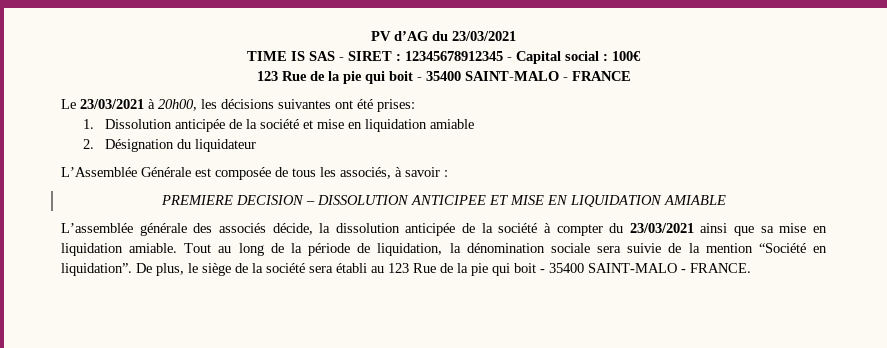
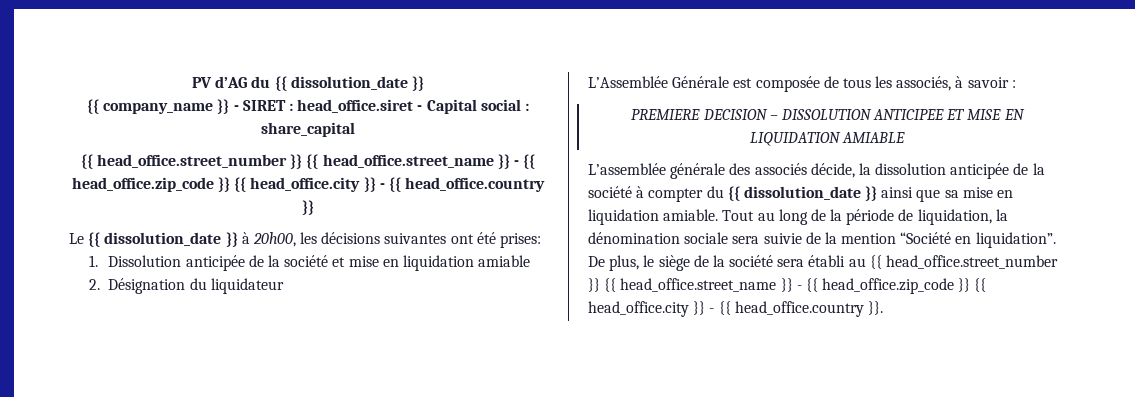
- PV d’AG du 23/03/2021
- TIME IS SAS - SIRET : 12345678912345 - Capital social : 100€
- 123 Rue de la pie qui boit - 35400 SAINT-MALO - FRANCE
- Le 23/03/2021 à 20h00, les décisions suivantes ont été prises:
+ PV d’AG du {{ dissolution_date }}
+ {{ company_name }} - SIRET : head_office.siret - Capital social : share_capital
+ {{ head_office.street_number }} {{ head_office.street_name }} - {{ head_office.zip_code }} {{ head_office.city }} - {{ head_office.country }}
+ Le {{ dissolution_date }} à 20h00, les décisions suivantes ont été prises:
- L’assemblée générale des associés décide, la dissolution anticipée de la société à compter du 23/03/2021 ainsi que sa mise en liquidation amiable.
+ L’assemblée générale des associés décide, la dissolution anticipée de la société à compter du {{ dissolution_date }} ainsi que sa mise en liquidation amiable.
- De plus, le siège de la société sera établi au 123 Rue de la pie qui boit - 35400 SAINT-MALO - FRANCE.
+ De plus, le siège de la société sera établi au {{ head_office.street_number }} {{ head_office.street_name }} - {{ head_office.zip_code }} {{ head_office.city }} - {{ head_office.country }}.

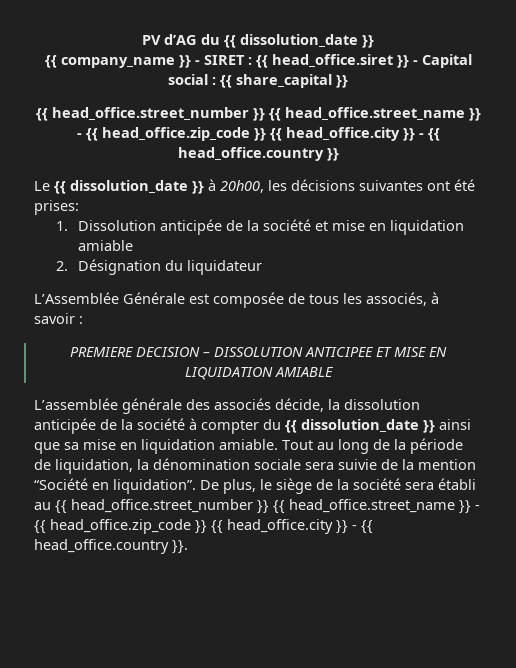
- {{ company_name }} - SIRET : head_office.siret - Capital social : share_capital
+ {{ company_name }} - SIRET : {{ head_office.siret }} - Capital social : {{ share_capital }}

